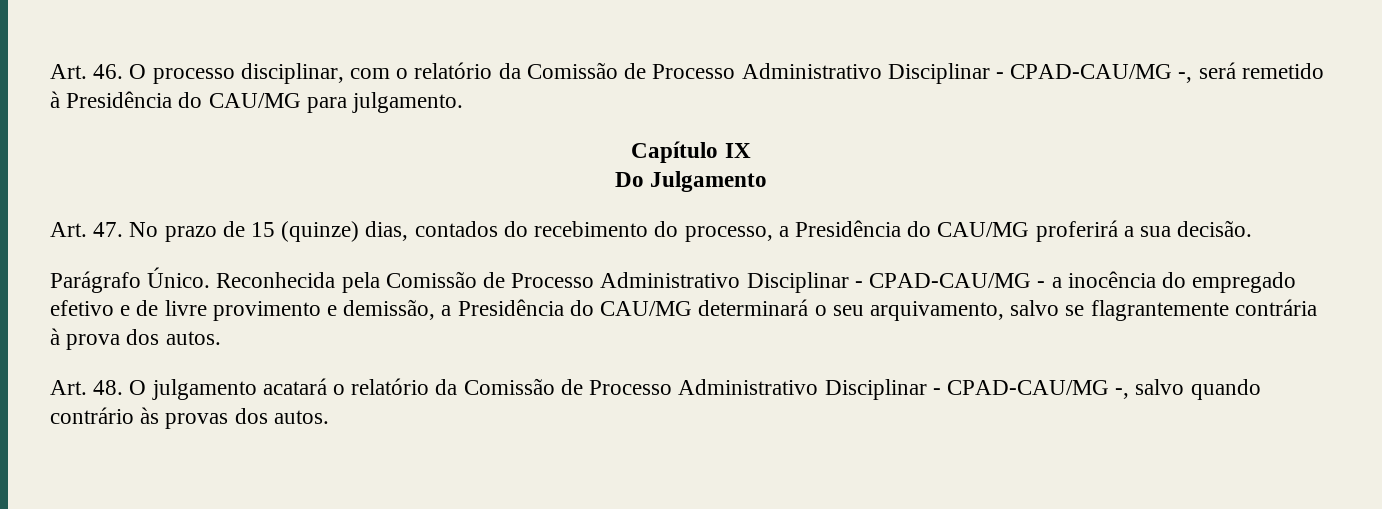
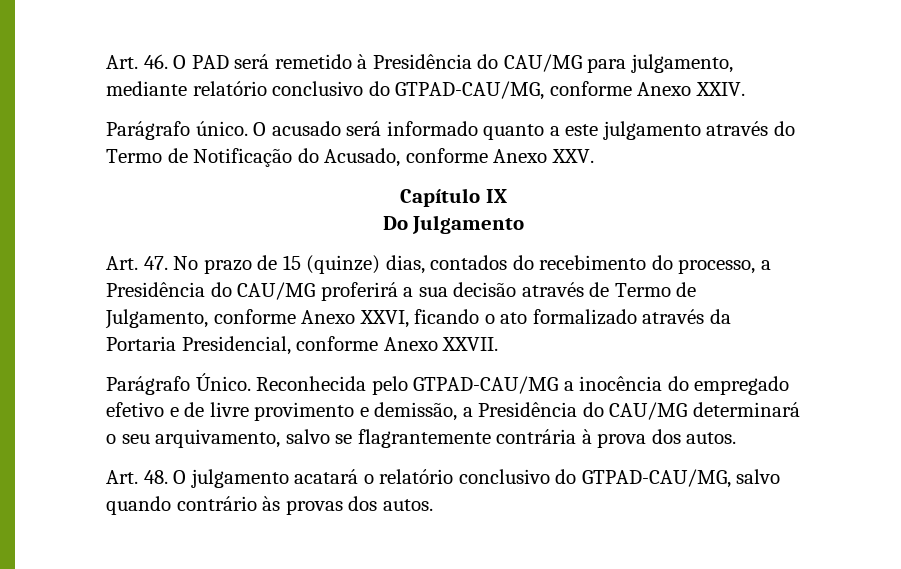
- Art. 46. O processo disciplinar, com o relatório da Comissão de Processo Administrativo Disciplinar - CPAD-CAU/MG -, será remetido à Presidência do CAU/MG para julgamento.
+ Art. 46. O PAD será remetido à Presidência do CAU/MG para julgamento, mediante relatório conclusivo do GTPAD-CAU/MG, conforme Anexo XXIV.
+ Parágrafo único. O acusado será informado quanto a este julgamento através do Termo de Notificação do Acusado, conforme Anexo XXV.
- Art. 47. No prazo de 15 (quinze) dias, contados do recebimento do processo, a Presidência do CAU/MG proferirá a sua decisão.
- Parágrafo Único. Reconhecida pela Comissão de Processo Administrativo Disciplinar - CPAD-CAU/MG - a inocência do empregado efetivo e de livre provimento e demissão, a Presidência do CAU/MG determinará o seu arquivamento, salvo se flagrantemente contrária à prova dos autos.
+ Art. 47. No prazo de 15 (quinze) dias, contados do recebimento do processo, a Presidência do CAU/MG proferirá a sua decisão através de Termo de Julgamento, conforme Anexo XXVI, ficando o ato formalizado através da Portaria Presidencial, conforme Anexo XXVII.
+ Parágrafo Único. Reconhecida pelo GTPAD-CAU/MG a inocência do empregado efetivo e de livre provimento e demissão, a Presidência do CAU/MG determinará o seu arquivamento, salvo se flagrantemente contrária à prova dos autos.
- Art. 48. O julgamento acatará o relatório da Comissão de Processo Administrativo Disciplinar - CPAD-CAU/MG -, salvo quando contrário às provas dos autos.
+ Art. 48. O julgamento acatará o relatório conclusivo do GTPAD-CAU/MG, salvo quando contrário às provas dos autos.

